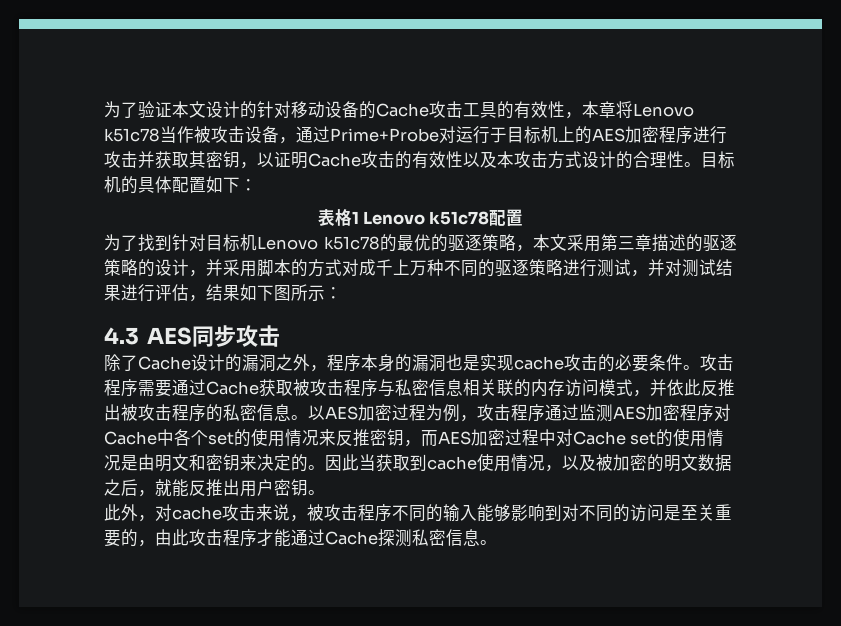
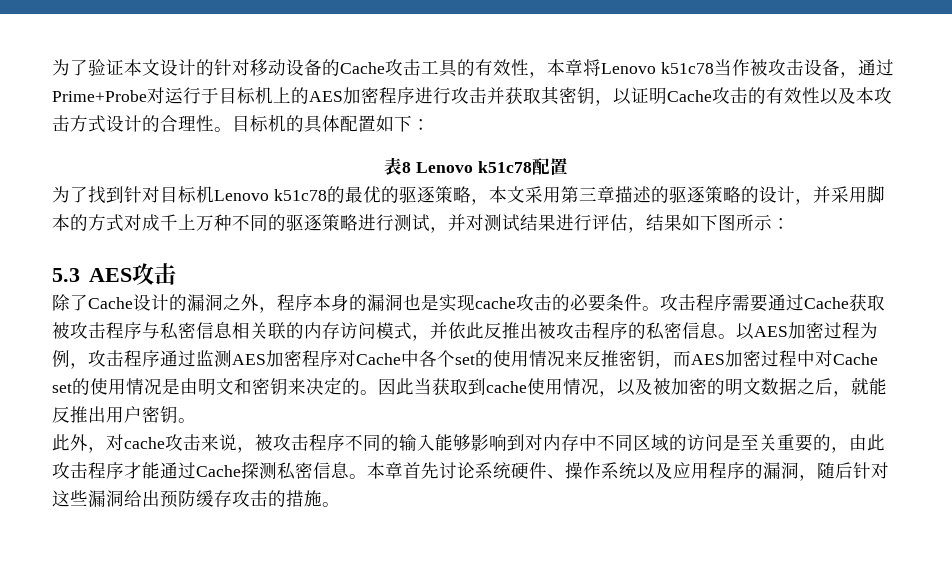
- 表格1 Lenovo k51c78配置
+ 表8 Lenovo k51c78配置
- 4.3 AES同步攻击
+ 5.3 AES攻击
- 此外，对cache攻击来说，被攻击程序不同的输入能够影响到对不同的访问是至关重要的，由此攻击程序才能通过Cache探测私密信息。
+ 此外，对cache攻击来说，被攻击程序不同的输入能够影响到对内存中不同区域的访问是至关重要的，由此攻击程序才能通过Cache探测私密信息。
+ 本章首先讨论系统硬件、操作系统以及应用程序的漏洞，随后针对这些漏洞给出预防缓存攻击的措施。

